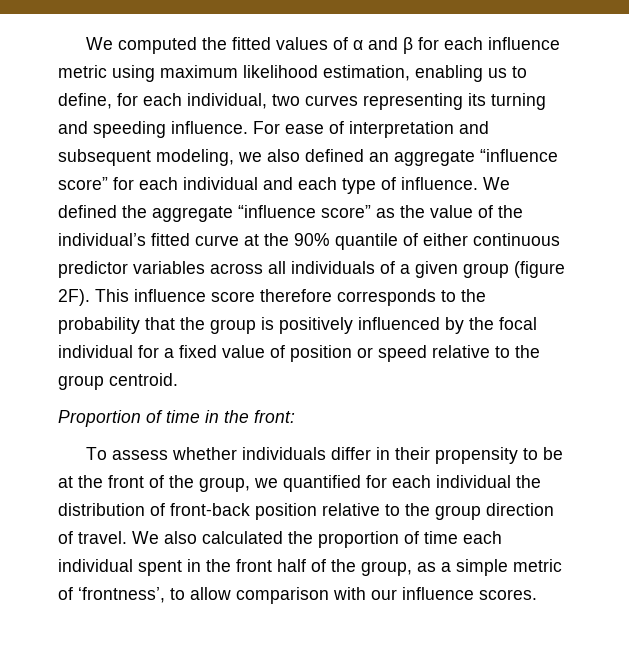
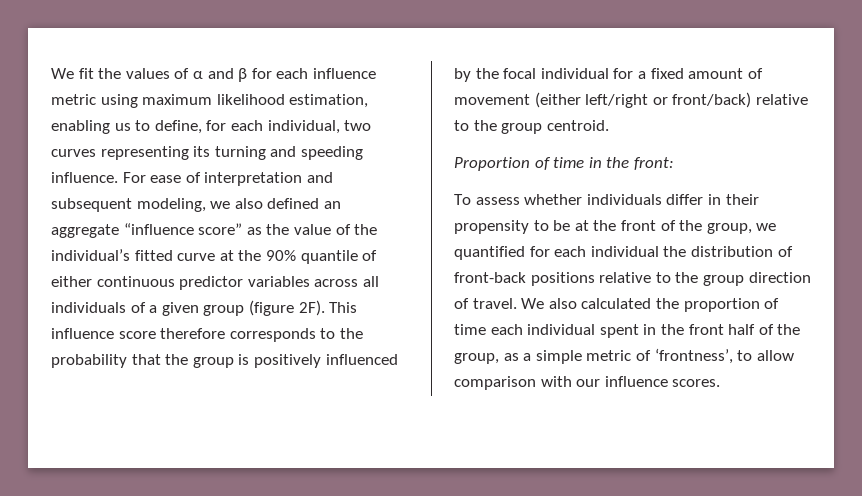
- We computed the fitted values of α and β for each influence metric using maximum likelihood estimation, enabling us to define, for each individual, two curves representing its turning and speeding influence.
+ We fit the values of α and β for each influence metric using maximum likelihood estimation, enabling us to define, for each individual, two curves representing its turning and speeding influence.
- For ease of interpretation and subsequent modeling, we also defined an aggregate “influence score” for each individual and each type of influence. We defined the aggregate “influence score” as the value of the individual’s fitted curve at the 90% quantile of either continuous predictor variables across all individuals of a given group (figure 2F).
+ For ease of interpretation and subsequent modeling, we also defined an aggregate “influence score” as the value of the individual’s fitted curve at the 90% quantile of either continuous predictor variables across all individuals of a given group (figure 2F).
- This influence score therefore corresponds to the probability that the group is positively influenced by the focal individual for a fixed value of position or speed relative to the group centroid.
+ This influence score therefore corresponds to the probability that the group is positively influenced by the focal individual for a fixed amount of movement (either left/right or front/back) relative to the group centroid.
- To assess whether individuals differ in their propensity to be at the front of the group, we quantified for each individual the distribution of front-back position relative to the group direction of travel.
+ To assess whether individuals differ in their propensity to be at the front of the group, we quantified for each individual the distribution of front-back positions relative to the group direction of travel.

